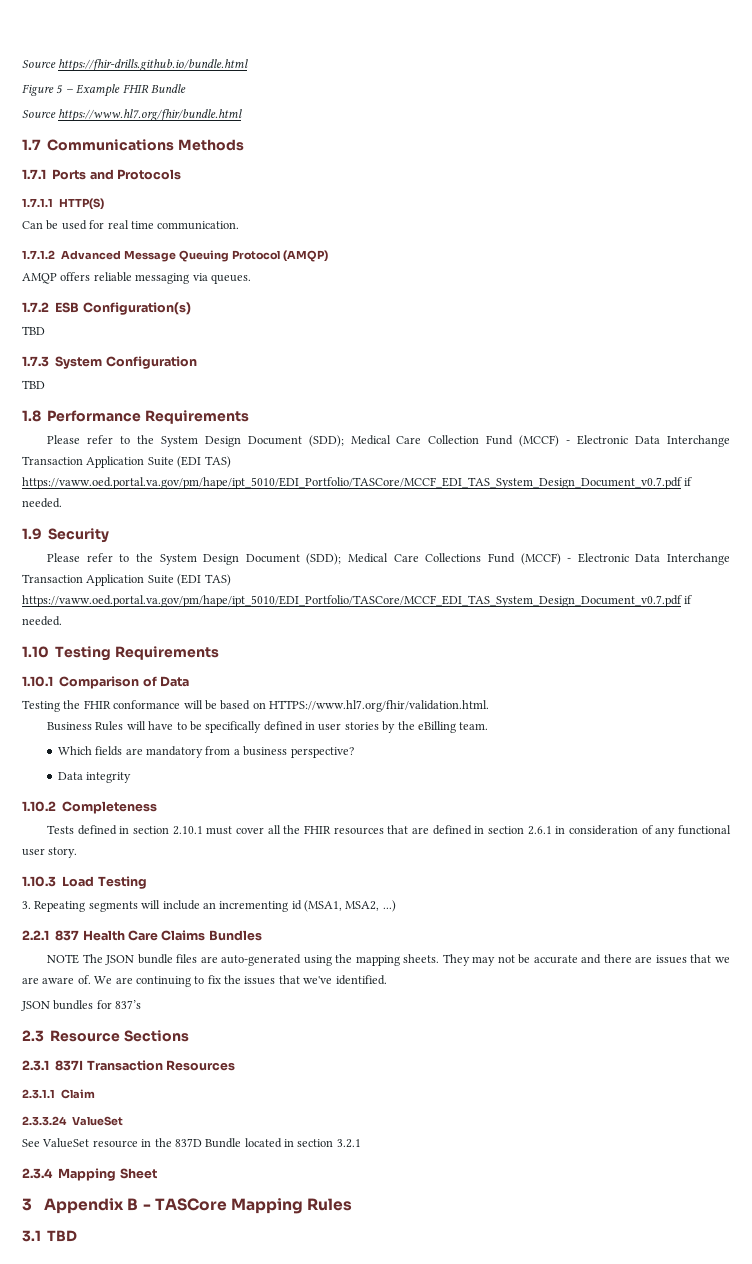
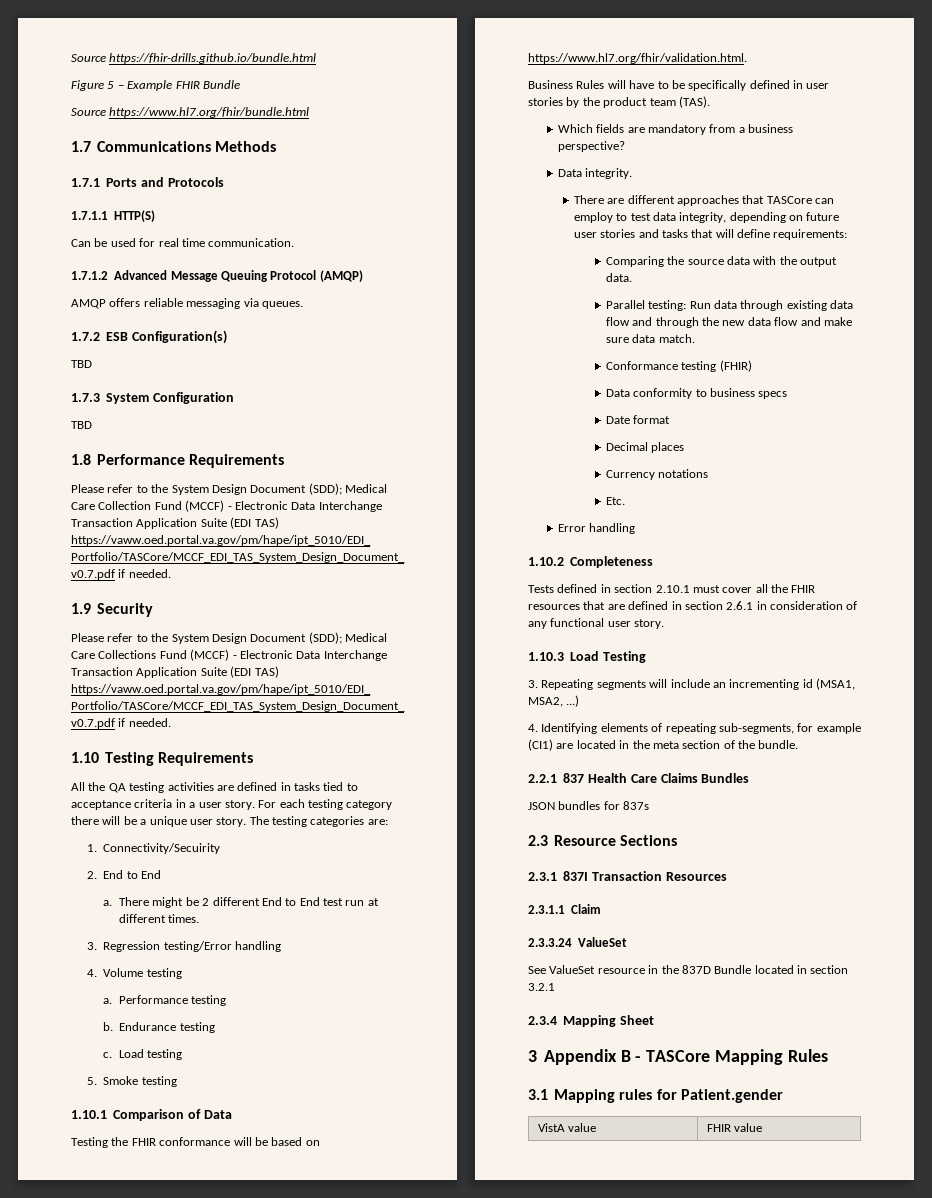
+ All the QA testing activities are defined in tasks tied to acceptance criteria in a user story. For each testing category there will be a unique user story. The testing categories are:
+ 1. Connectivity/Secuirity
+ 2. End to End
+ a. There might be 2 different End to End test run at different times.
+ 3. Regression testing/Error handling
+ 4. Volume testing
+ a. Performance testing
+ b. Endurance testing
+ c. Load testing
+ 5. Smoke testing
- Testing the FHIR conformance will be based on HTTPS://www.hl7.org/fhir/validation.html.
+ Testing the FHIR conformance will be based on https://www.hl7.org/fhir/validation.html.
- Business Rules will have to be specifically defined in user stories by the eBilling team.
+ Business Rules will have to be specifically defined in user stories by the product team (TAS).
- Data integrity
+ Data integrity.
+ There are different approaches that TASCore can employ to test data integrity, depending on future user stories and tasks that will define requirements:
+ Comparing the source data with the output data.
+ Parallel testing: Run data through existing data flow and through the new data flow and make sure data match.
+ Conformance testing (FHIR)
+ Data conformity to business specs
+ Date format
+ Decimal places
+ Currency notations
+ Etc.
+ Error handling
+ 4. Identifying elements of repeating sub-segments, for example (CI1) are located in the meta section of the bundle.
- NOTE The JSON bundle files are auto-generated using the mapping sheets. They may not be accurate and there are issues that we are aware of. We are continuing to fix the issues that we've identified.
- JSON bundles for 837’s
+ JSON bundles for 837s
- 3.1 TBD
+ 3.1 Mapping rules for Patient.gender
+ VistA value | FHIR value

